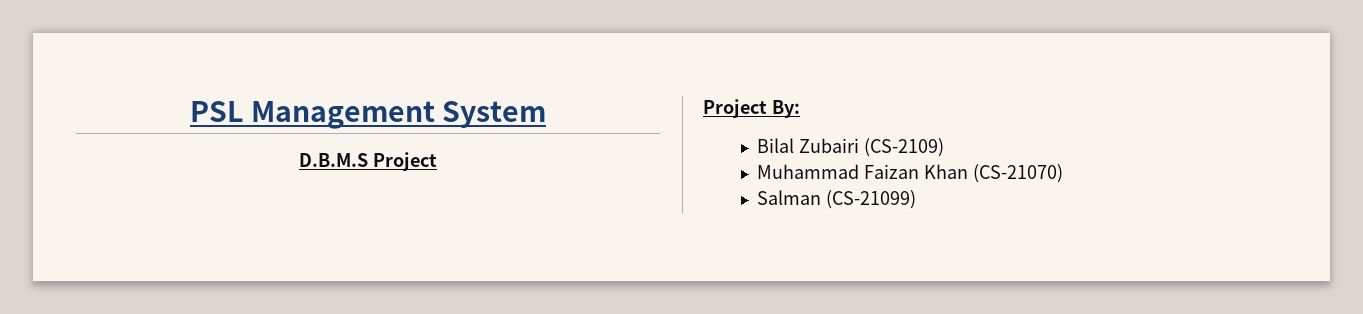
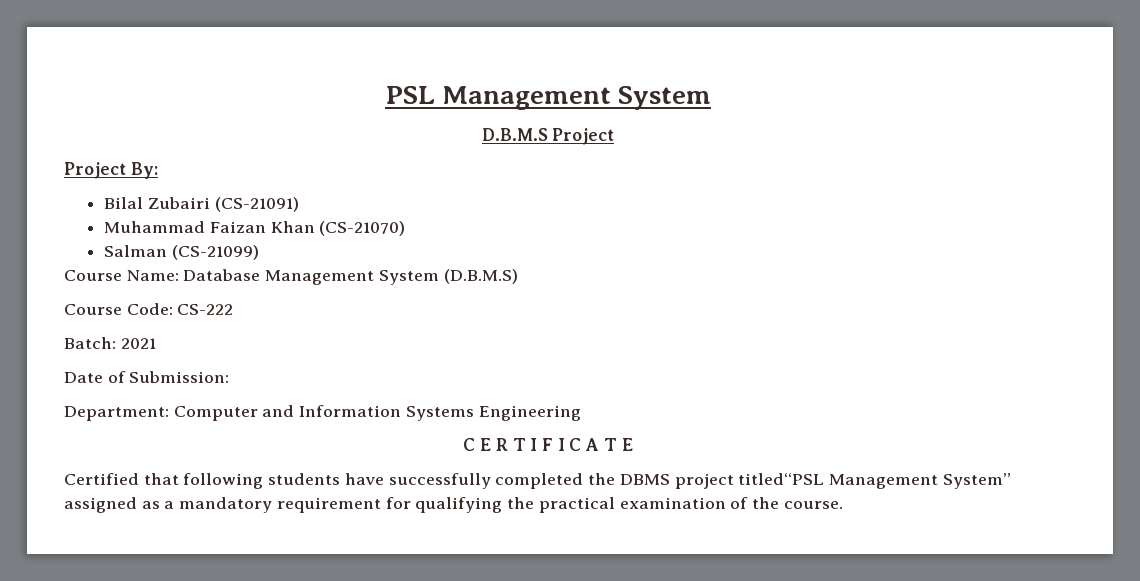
- Bilal Zubairi (CS-2109)
+ Bilal Zubairi (CS-21091)
+ Course Name: Database Management System (D.B.M.S)
+ Course Code: CS-222
+ Batch: 2021
+ Date of Submission:
+ Department: Computer and Information Systems Engineering
+ C E R T I F I C A T E
+ Certified that following students have successfully completed the DBMS project titled“PSL Management System” assigned as a mandatory requirement for qualifying the practical examination of the course.

